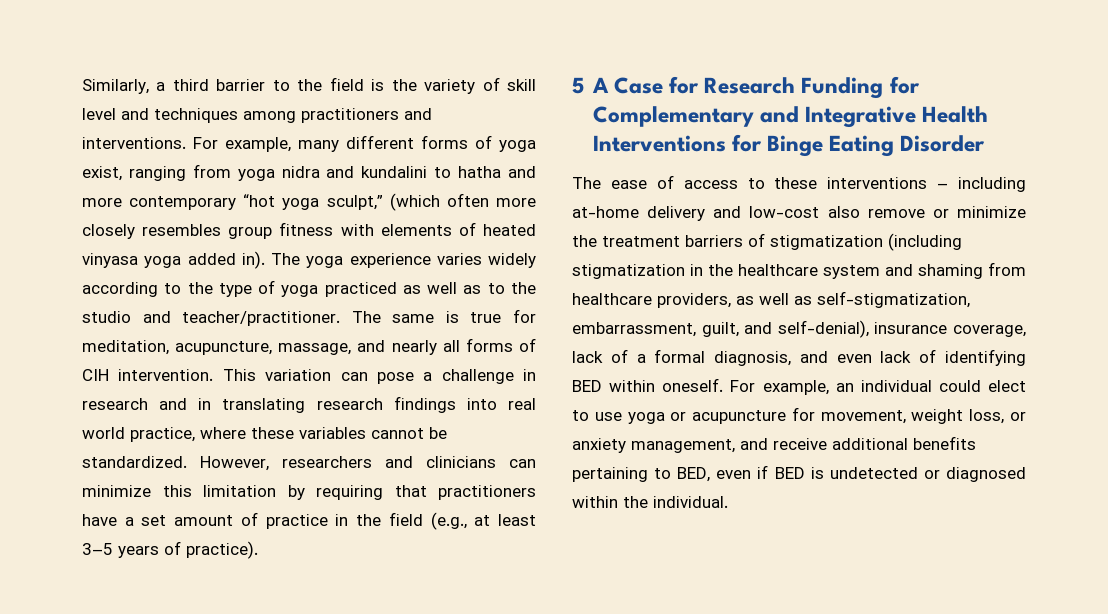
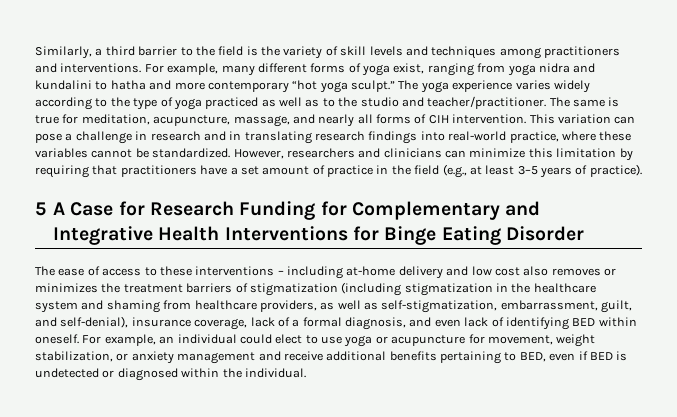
- Similarly, a third barrier to the field is the variety of skill level and techniques among practitioners and interventions.
+ Similarly, a third barrier to the field is the variety of skill levels and techniques among practitioners and interventions.
- For example, many different forms of yoga exist, ranging from yoga nidra and kundalini to hatha and more contemporary “hot yoga sculpt,” (which often more closely resembles group fitness with elements of heated vinyasa yoga added in).
+ For example, many different forms of yoga exist, ranging from yoga nidra and kundalini to hatha and more contemporary “hot yoga sculpt.”
- This variation can pose a challenge in research and in translating research findings into real world practice, where these variables cannot be standardized.
+ This variation can pose a challenge in research and in translating research findings into real-world practice, where these variables cannot be standardized.
- The ease of access to these interventions – including at-home delivery and low-cost also remove or minimize the treatment barriers of stigmatization (including stigmatization in the healthcare system and shaming from healthcare providers, as well as self-stigmatization, embarrassment, guilt, and self-denial), insurance coverage, lack of a formal diagnosis, and even lack of identifying BED within oneself.
+ The ease of access to these interventions – including at-home delivery and low cost also removes or minimizes the treatment barriers of stigmatization (including stigmatization in the healthcare system and shaming from healthcare providers, as well as self-stigmatization, embarrassment, guilt, and self-denial), insurance coverage, lack of a formal diagnosis, and even lack of identifying BED within oneself.
- For example, an individual could elect to use yoga or acupuncture for movement, weight loss, or anxiety management, and receive additional benefits pertaining to BED, even if BED is undetected or diagnosed within the individual.
+ For example, an individual could elect to use yoga or acupuncture for movement, weight stabilization, or anxiety management and receive additional benefits pertaining to BED, even if BED is undetected or diagnosed within the individual.

